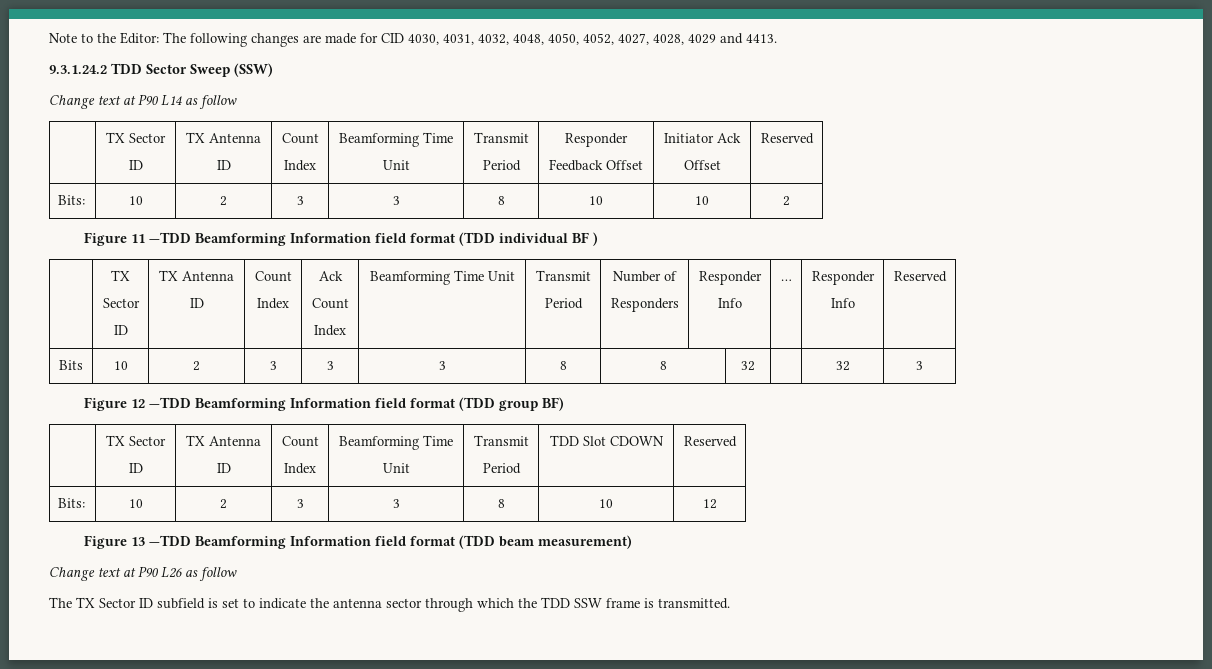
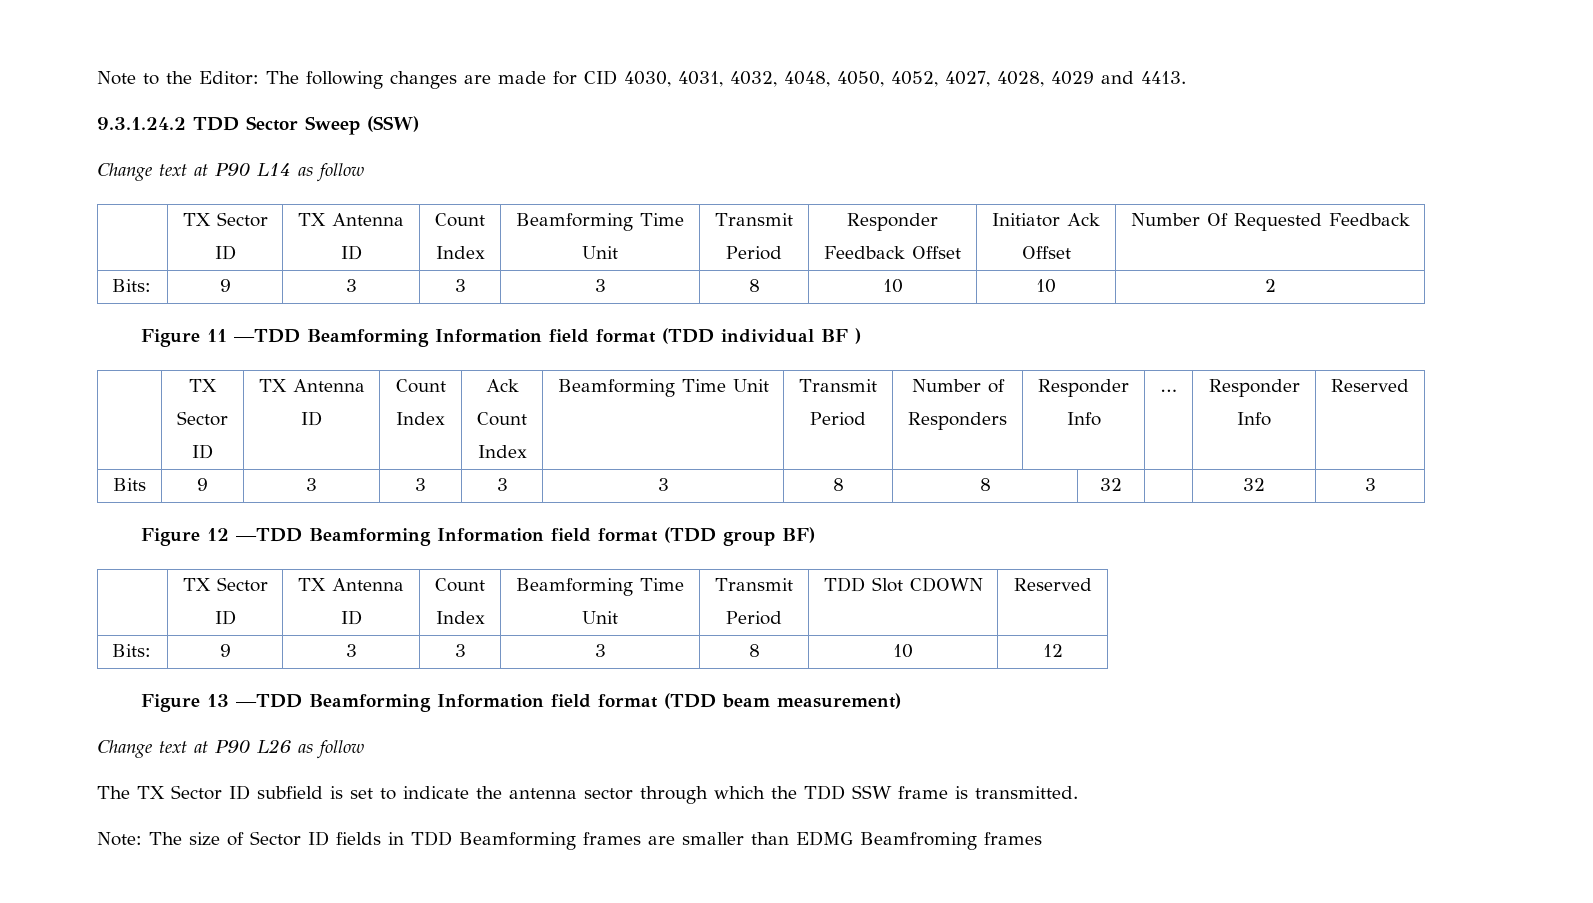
  Change text at P90 L14 as follow
  | TX Sector
  ID | TX Antenna
  ID | Count
  Index | Beamforming Time
  Unit | Transmit
  Period | Responder
  Feedback Offset | Initiator Ack
- Offset | Reserved
- Bits: | 10 | 2 | 3 | 3 | 8 | 10 | 10 | 2
+ Offset | Number Of Requested Feedback
+ Bits: | 9 | 3 | 3 | 3 | 8 | 10 | 10 | 2
- Bits | 10 | 2 | 3 | 3 | 3 | 8 | 8 | 32 | | 32 | 3
+ Bits | 9 | 3 | 3 | 3 | 3 | 8 | 8 | 32 | | 32 | 3
- Bits: | 10 | 2 | 3 | 3 | 8 | 10 | 12
+ Bits: | 9 | 3 | 3 | 3 | 8 | 10 | 12
+ Note: The size of Sector ID fields in TDD Beamforming frames are smaller than EDMG Beamfroming frames

